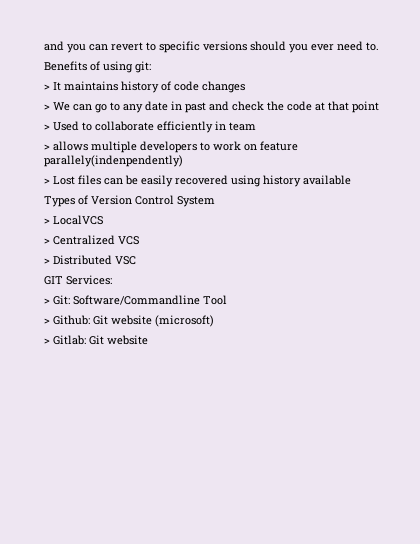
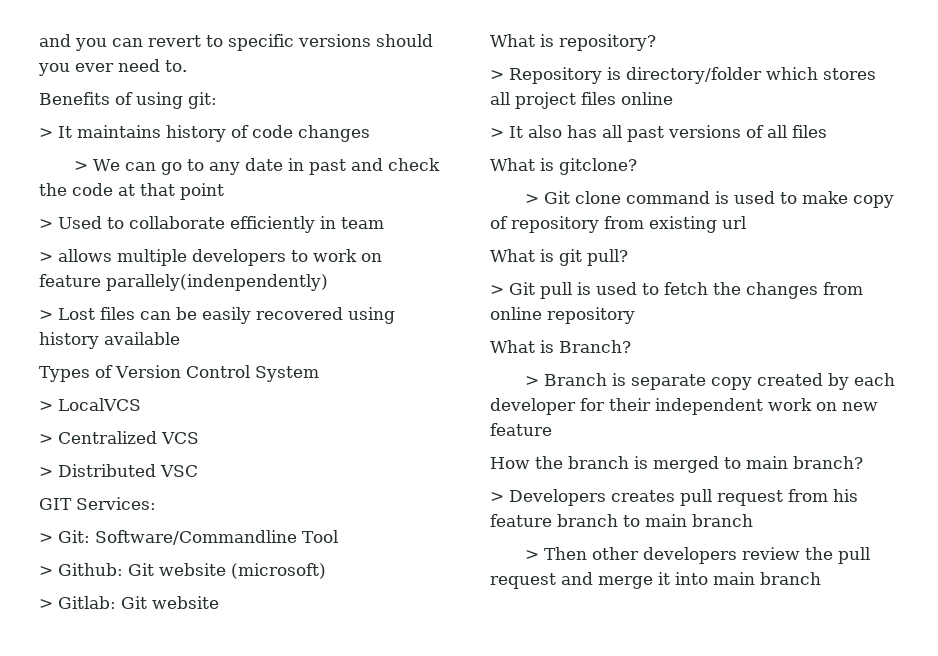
+ What is repository?
+ > Repository is directory/folder which stores all project files online
+ > It also has all past versions of all files
+ What is gitclone?
+ > Git clone command is used to make copy of repository from existing url
+ What is git pull?
+ > Git pull is used to fetch the changes from online repository
+ What is Branch?
+ > Branch is separate copy created by each developer for their independent work on new feature
+ How the branch is merged to main branch?
+ > Developers creates pull request from his feature branch to main branch
+ > Then other developers review the pull request and merge it into main branch

